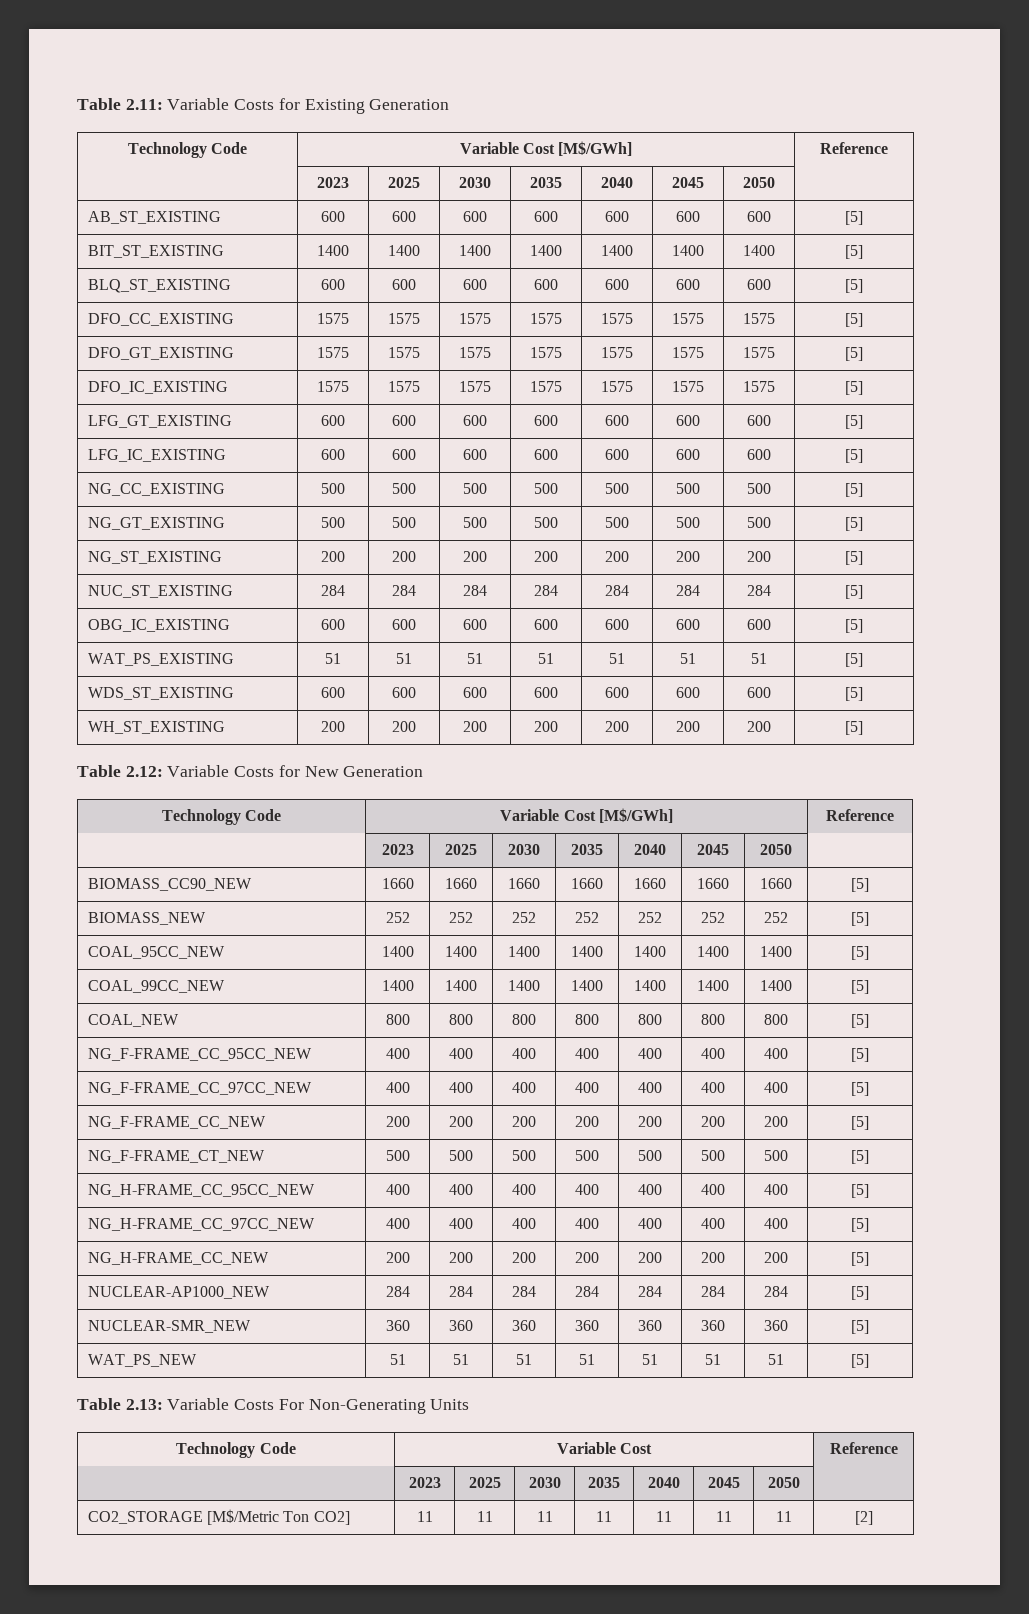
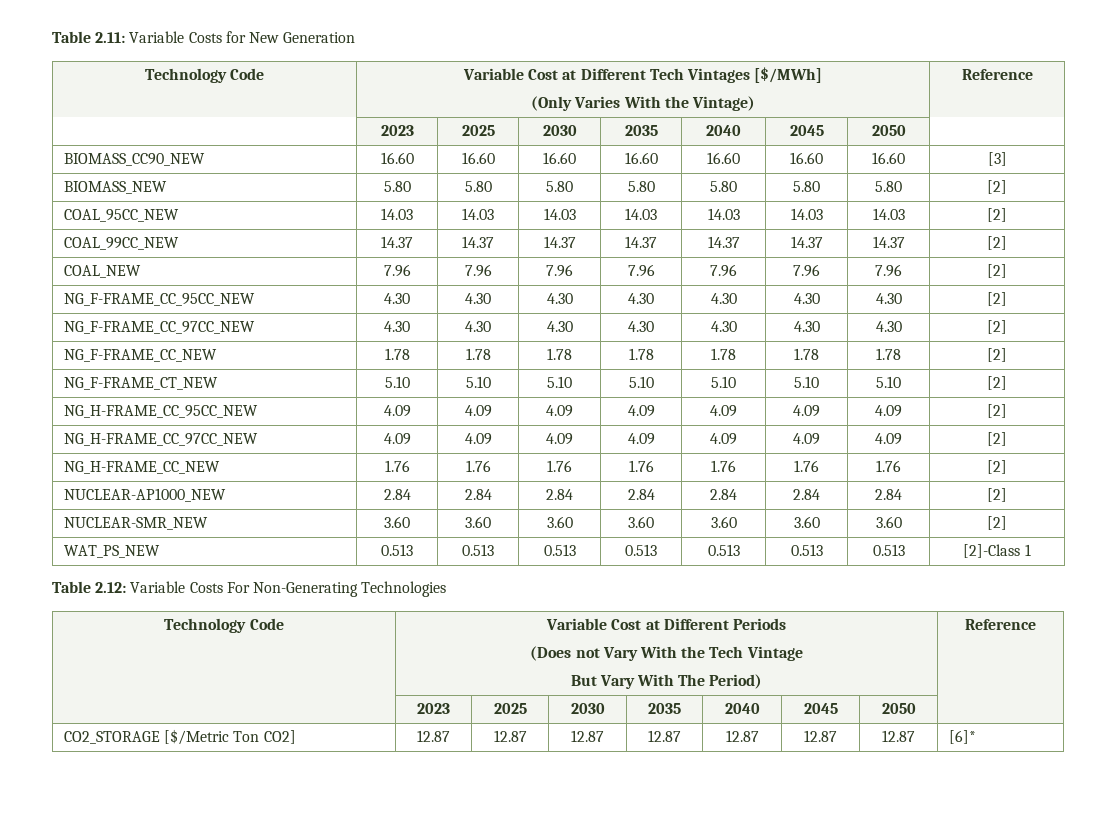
- Table 2.11: Variable Costs for Existing Generation
- Technology Code | Variable Cost [M$/GWh] | Reference
- | 2023 | 2025 | 2030 | 2035 | 2040 | 2045 | 2050 |
- AB_ST_EXISTING | 600 | 600 | 600 | 600 | 600 | 600 | 600 | [5]
- BIT_ST_EXISTING | 1400 | 1400 | 1400 | 1400 | 1400 | 1400 | 1400 | [5]
- BLQ_ST_EXISTING | 600 | 600 | 600 | 600 | 600 | 600 | 600 | [5]
- DFO_CC_EXISTING | 1575 | 1575 | 1575 | 1575 | 1575 | 1575 | 1575 | [5]
- DFO_GT_EXISTING | 1575 | 1575 | 1575 | 1575 | 1575 | 1575 | 1575 | [5]
- DFO_IC_EXISTING | 1575 | 1575 | 1575 | 1575 | 1575 | 1575 | 1575 | [5]
- LFG_GT_EXISTING | 600 | 600 | 600 | 600 | 600 | 600 | 600 | [5]
- LFG_IC_EXISTING | 600 | 600 | 600 | 600 | 600 | 600 | 600 | [5]
- NG_CC_EXISTING | 500 | 500 | 500 | 500 | 500 | 500 | 500 | [5]
- NG_GT_EXISTING | 500 | 500 | 500 | 500 | 500 | 500 | 500 | [5]
- NG_ST_EXISTING | 200 | 200 | 200 | 200 | 200 | 200 | 200 | [5]
- NUC_ST_EXISTING | 284 | 284 | 284 | 284 | 284 | 284 | 284 | [5]
- OBG_IC_EXISTING | 600 | 600 | 600 | 600 | 600 | 600 | 600 | [5]
- WAT_PS_EXISTING | 51 | 51 | 51 | 51 | 51 | 51 | 51 | [5]
- WDS_ST_EXISTING | 600 | 600 | 600 | 600 | 600 | 600 | 600 | [5]
- WH_ST_EXISTING | 200 | 200 | 200 | 200 | 200 | 200 | 200 | [5]
- Table 2.12: Variable Costs for New Generation
- Technology Code | Variable Cost [M$/GWh] | Reference
+ Table 2.11: Variable Costs for New Generation
+ Technology Code | Variable Cost at Different Tech Vintages [$/MWh]
+ (Only Varies With the Vintage) | Reference
- BIOMASS_CC90_NEW | 1660 | 1660 | 1660 | 1660 | 1660 | 1660 | 1660 | [5]
- BIOMASS_NEW | 252 | 252 | 252 | 252 | 252 | 252 | 252 | [5]
- COAL_95CC_NEW | 1400 | 1400 | 1400 | 1400 | 1400 | 1400 | 1400 | [5]
- COAL_99CC_NEW | 1400 | 1400 | 1400 | 1400 | 1400 | 1400 | 1400 | [5]
- COAL_NEW | 800 | 800 | 800 | 800 | 800 | 800 | 800 | [5]
- NG_F-FRAME_CC_95CC_NEW | 400 | 400 | 400 | 400 | 400 | 400 | 400 | [5]
- NG_F-FRAME_CC_97CC_NEW | 400 | 400 | 400 | 400 | 400 | 400 | 400 | [5]
- NG_F-FRAME_CC_NEW | 200 | 200 | 200 | 200 | 200 | 200 | 200 | [5]
- NG_F-FRAME_CT_NEW | 500 | 500 | 500 | 500 | 500 | 500 | 500 | [5]
- NG_H-FRAME_CC_95CC_NEW | 400 | 400 | 400 | 400 | 400 | 400 | 400 | [5]
- NG_H-FRAME_CC_97CC_NEW | 400 | 400 | 400 | 400 | 400 | 400 | 400 | [5]
- NG_H-FRAME_CC_NEW | 200 | 200 | 200 | 200 | 200 | 200 | 200 | [5]
- NUCLEAR-AP1000_NEW | 284 | 284 | 284 | 284 | 284 | 284 | 284 | [5]
- NUCLEAR-SMR_NEW | 360 | 360 | 360 | 360 | 360 | 360 | 360 | [5]
- WAT_PS_NEW | 51 | 51 | 51 | 51 | 51 | 51 | 51 | [5]
- Table 2.13: Variable Costs For Non-Generating Units
- Technology Code | Variable Cost | Reference
+ BIOMASS_CC90_NEW | 16.60 | 16.60 | 16.60 | 16.60 | 16.60 | 16.60 | 16.60 | [3]
+ BIOMASS_NEW | 5.80 | 5.80 | 5.80 | 5.80 | 5.80 | 5.80 | 5.80 | [2]
+ COAL_95CC_NEW | 14.03 | 14.03 | 14.03 | 14.03 | 14.03 | 14.03 | 14.03 | [2]
+ COAL_99CC_NEW | 14.37 | 14.37 | 14.37 | 14.37 | 14.37 | 14.37 | 14.37 | [2]
+ COAL_NEW | 7.96 | 7.96 | 7.96 | 7.96 | 7.96 | 7.96 | 7.96 | [2]
+ NG_F-FRAME_CC_95CC_NEW | 4.30 | 4.30 | 4.30 | 4.30 | 4.30 | 4.30 | 4.30 | [2]
+ NG_F-FRAME_CC_97CC_NEW | 4.30 | 4.30 | 4.30 | 4.30 | 4.30 | 4.30 | 4.30 | [2]
+ NG_F-FRAME_CC_NEW | 1.78 | 1.78 | 1.78 | 1.78 | 1.78 | 1.78 | 1.78 | [2]
+ NG_F-FRAME_CT_NEW | 5.10 | 5.10 | 5.10 | 5.10 | 5.10 | 5.10 | 5.10 | [2]
+ NG_H-FRAME_CC_95CC_NEW | 4.09 | 4.09 | 4.09 | 4.09 | 4.09 | 4.09 | 4.09 | [2]
+ NG_H-FRAME_CC_97CC_NEW | 4.09 | 4.09 | 4.09 | 4.09 | 4.09 | 4.09 | 4.09 | [2]
+ NG_H-FRAME_CC_NEW | 1.76 | 1.76 | 1.76 | 1.76 | 1.76 | 1.76 | 1.76 | [2]
+ NUCLEAR-AP1000_NEW | 2.84 | 2.84 | 2.84 | 2.84 | 2.84 | 2.84 | 2.84 | [2]
+ NUCLEAR-SMR_NEW | 3.60 | 3.60 | 3.60 | 3.60 | 3.60 | 3.60 | 3.60 | [2]
+ WAT_PS_NEW | 0.513 | 0.513 | 0.513 | 0.513 | 0.513 | 0.513 | 0.513 | [2]-Class 1
+ Table 2.12: Variable Costs For Non-Generating Technologies
+ Technology Code | Variable Cost at Different Periods
+ (Does not Vary With the Tech Vintage
+ But Vary With The Period) | Reference
- CO2_STORAGE [M$/Metric Ton CO2] | 11 | 11 | 11 | 11 | 11 | 11 | 11 | [2]
+ CO2_STORAGE [$/Metric Ton CO2] | 12.87 | 12.87 | 12.87 | 12.87 | 12.87 | 12.87 | 12.87 | [6]*

